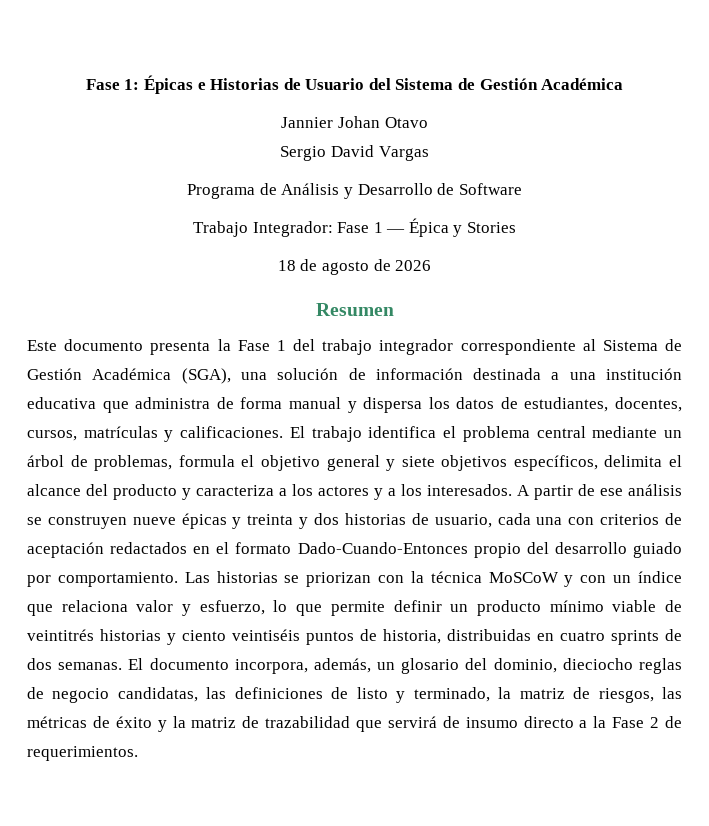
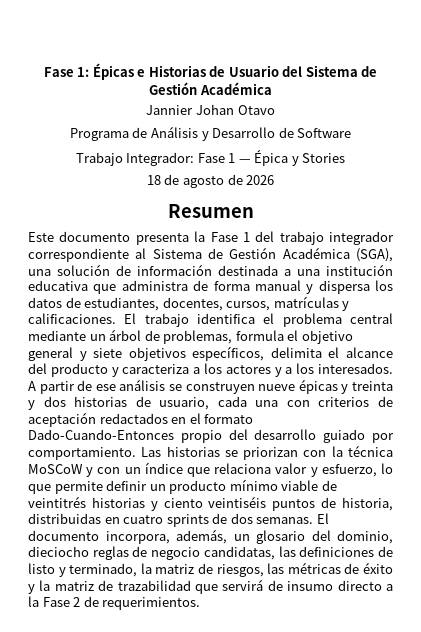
- Sergio David Vargas

